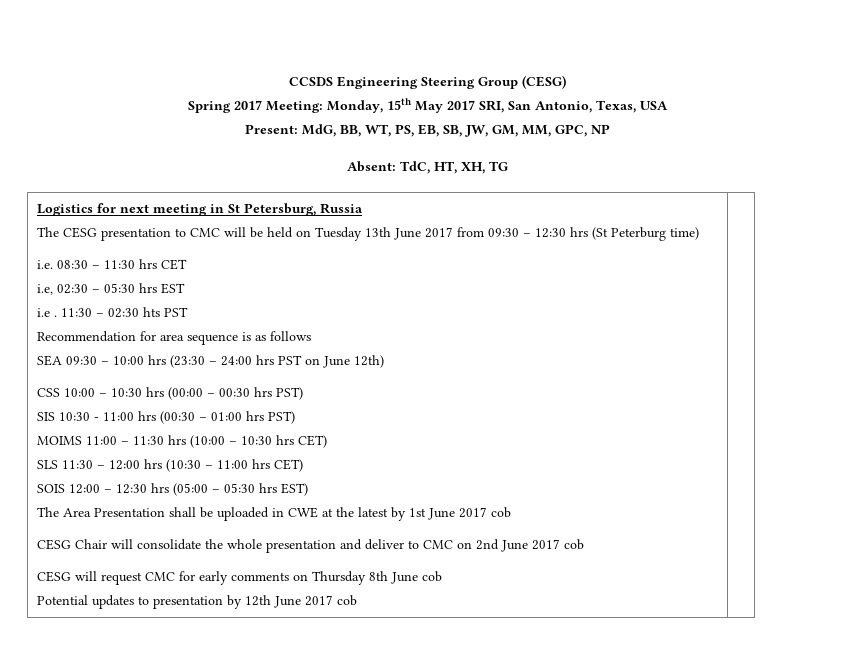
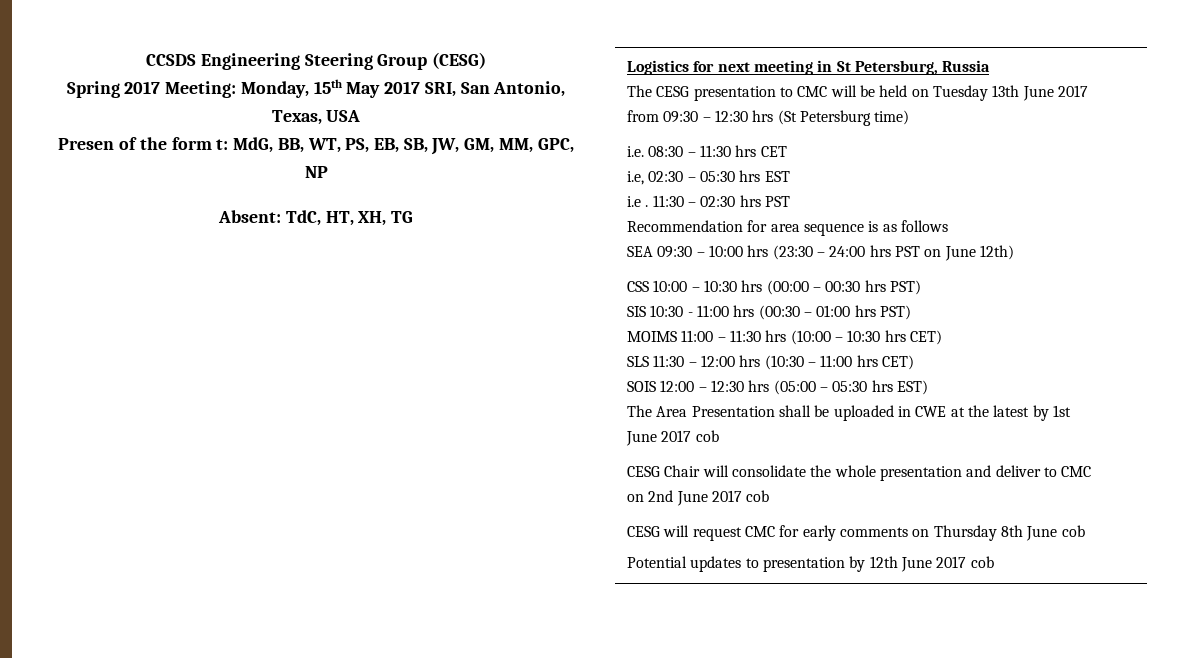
- Present: MdG, BB, WT, PS, EB, SB, JW, GM, MM, GPC, NP
+ Presen of the form t: MdG, BB, WT, PS, EB, SB, JW, GM, MM, GPC, NP
- The CESG presentation to CMC will be held on Tuesday 13th June 2017 from 09:30 – 12:30 hrs (St Peterburg time)
+ The CESG presentation to CMC will be held on Tuesday 13th June 2017 from 09:30 – 12:30 hrs (St Petersburg time)
- 11:30 – 02:30 hts PST
+ 11:30 – 02:30 hrs PST

